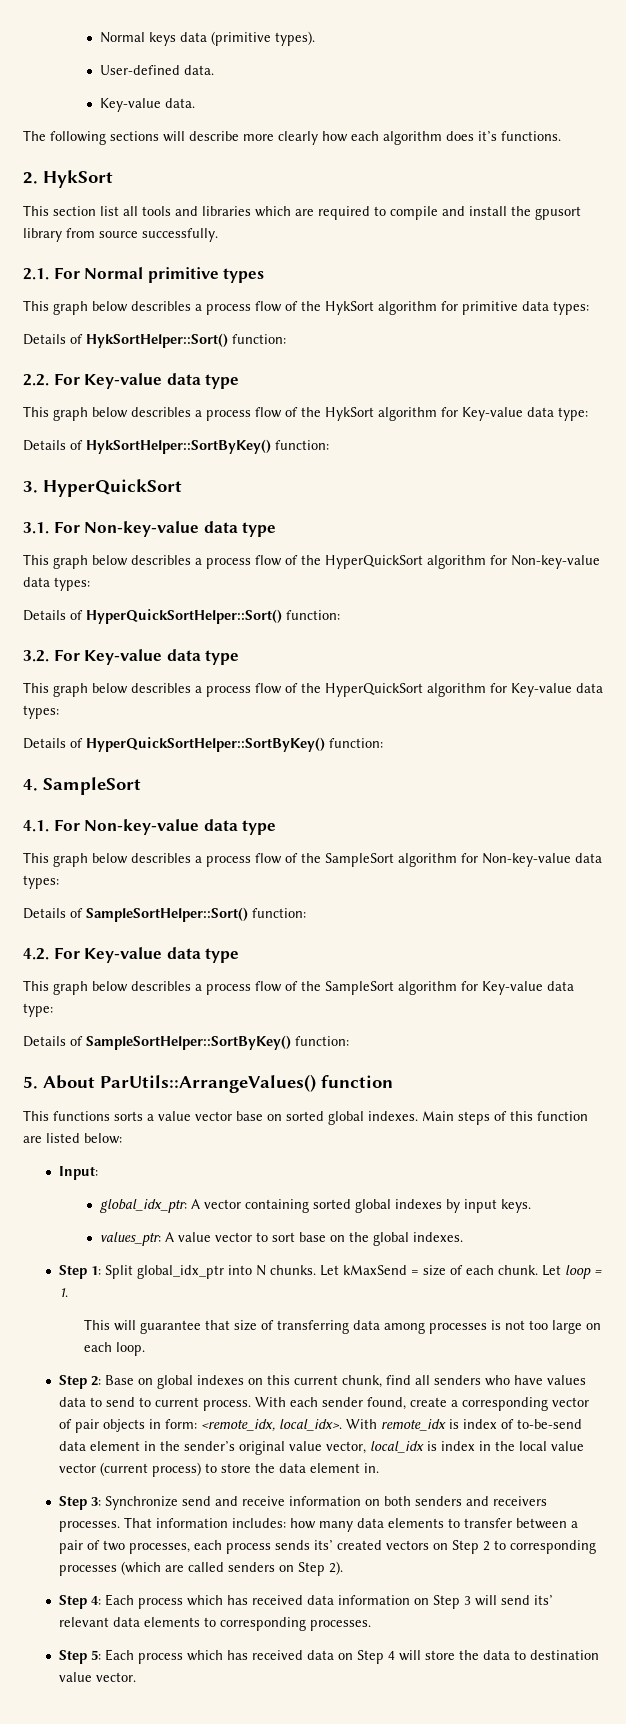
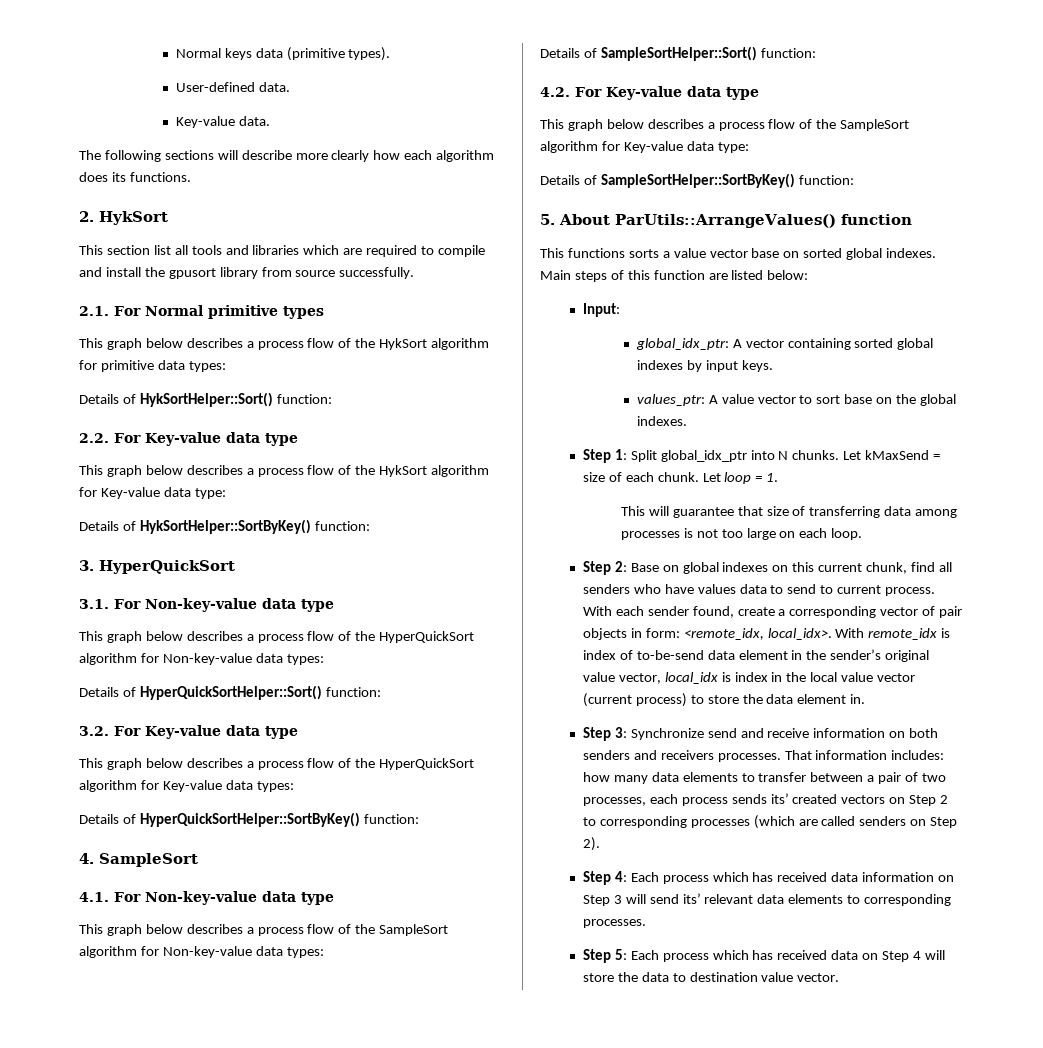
- The following sections will describe more clearly how each algorithm does it’s functions.
+ The following sections will describe more clearly how each algorithm does its functions.
- This graph below describles a process flow of the HykSort algorithm for primitive data types:
+ This graph below describes a process flow of the HykSort algorithm for primitive data types:
- This graph below describles a process flow of the HykSort algorithm for Key-value data type:
+ This graph below describes a process flow of the HykSort algorithm for Key-value data type:
- This graph below describles a process flow of the HyperQuickSort algorithm for Non-key-value data types:
+ This graph below describes a process flow of the HyperQuickSort algorithm for Non-key-value data types:
- This graph below describles a process flow of the HyperQuickSort algorithm for Key-value data types:
+ This graph below describes a process flow of the HyperQuickSort algorithm for Key-value data types:
- This graph below describles a process flow of the SampleSort algorithm for Non-key-value data types:
+ This graph below describes a process flow of the SampleSort algorithm for Non-key-value data types:
- This graph below describles a process flow of the SampleSort algorithm for Key-value data type:
+ This graph below describes a process flow of the SampleSort algorithm for Key-value data type:

